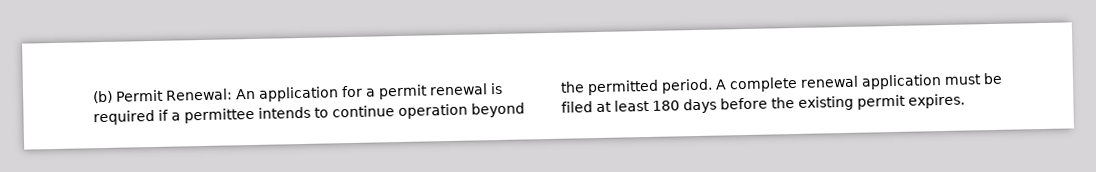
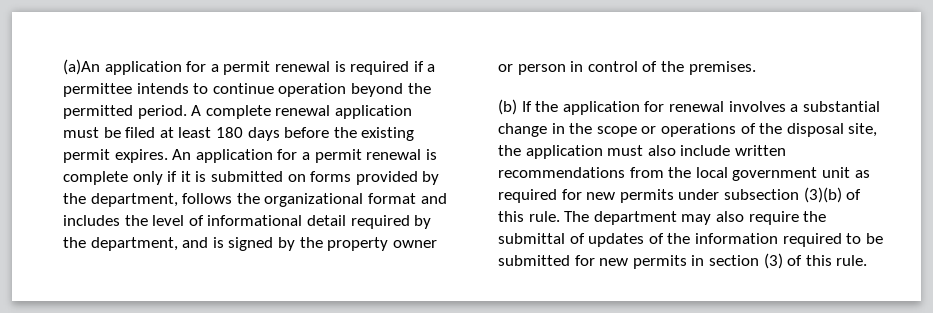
- (b) Permit Renewal: An application for a permit renewal is required if a permittee intends to continue operation beyond the permitted period.
+ (a)An application for a permit renewal is required if a permittee intends to continue operation beyond the permitted period.
+ An application for a permit renewal is complete only if it is submitted on forms provided by the department, follows the organizational format and includes the level of informational detail required by the department, and is signed by the property owner or person in control of the premises.
+ (b) If the application for renewal involves a substantial change in the scope or operations of the disposal site, the application must also include written recommendations from the local government unit as required for new permits under subsection (3)(b) of this rule. The department may also require the submittal of updates of the information required to be submitted for new permits in section (3) of this rule.

